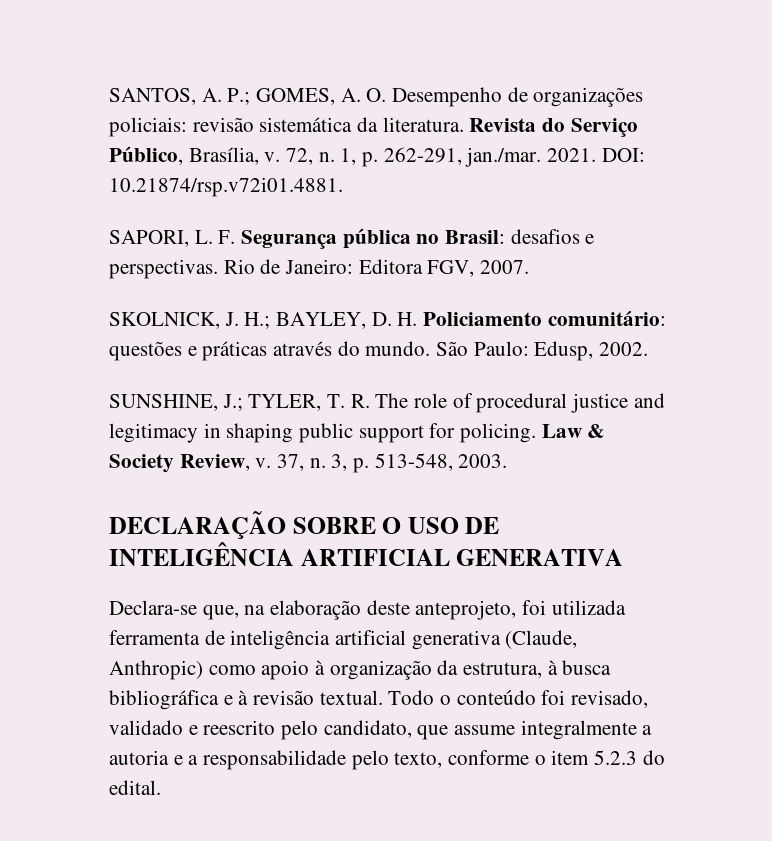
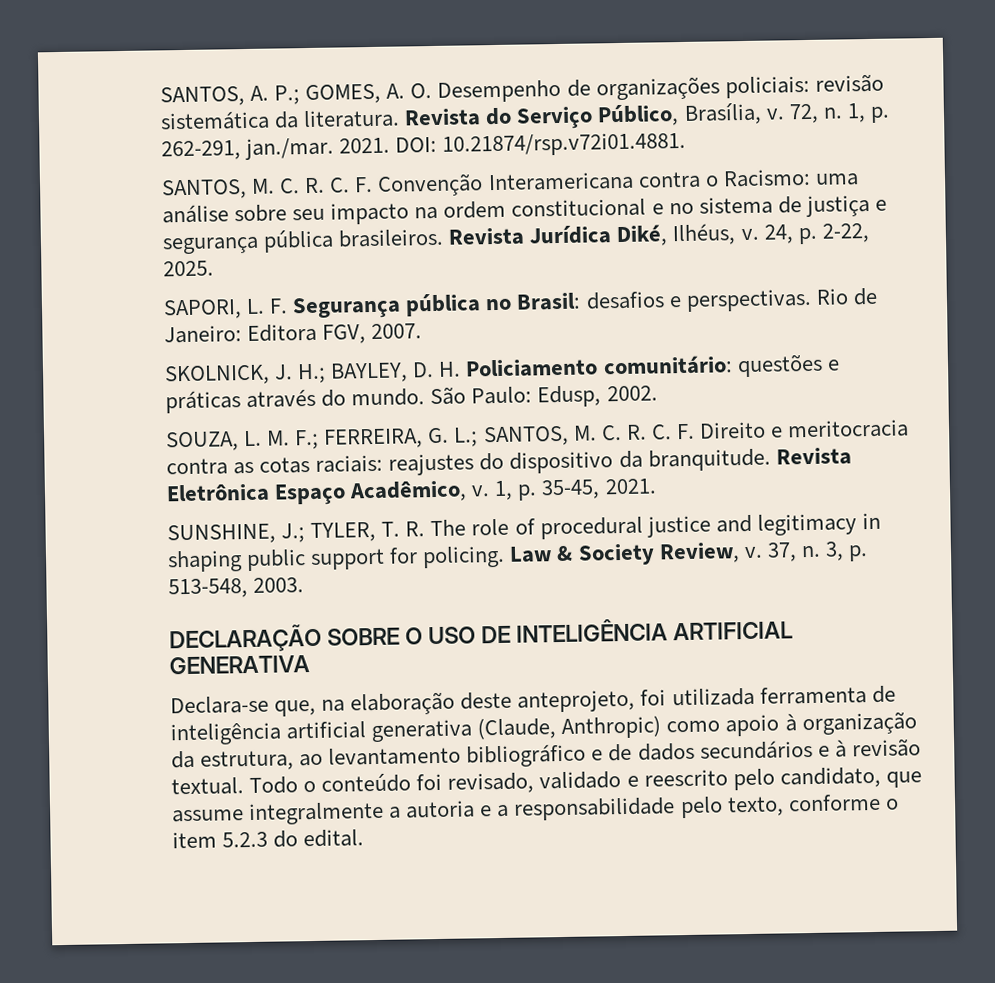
+ SANTOS, M. C. R. C. F. Convenção Interamericana contra o Racismo: uma análise sobre seu impacto na ordem constitucional e no sistema de justiça e segurança pública brasileiros. Revista Jurídica Diké, Ilhéus, v. 24, p. 2-22, 2025.
+ SOUZA, L. M. F.; FERREIRA, G. L.; SANTOS, M. C. R. C. F. Direito e meritocracia contra as cotas raciais: reajustes do dispositivo da branquitude. Revista Eletrônica Espaço Acadêmico, v. 1, p. 35-45, 2021.
- Declara-se que, na elaboração deste anteprojeto, foi utilizada ferramenta de inteligência artificial generativa (Claude, Anthropic) como apoio à organização da estrutura, à busca bibliográfica e à revisão textual.
+ Declara-se que, na elaboração deste anteprojeto, foi utilizada ferramenta de inteligência artificial generativa (Claude, Anthropic) como apoio à organização da estrutura, ao levantamento bibliográfico e de dados secundários e à revisão textual.

